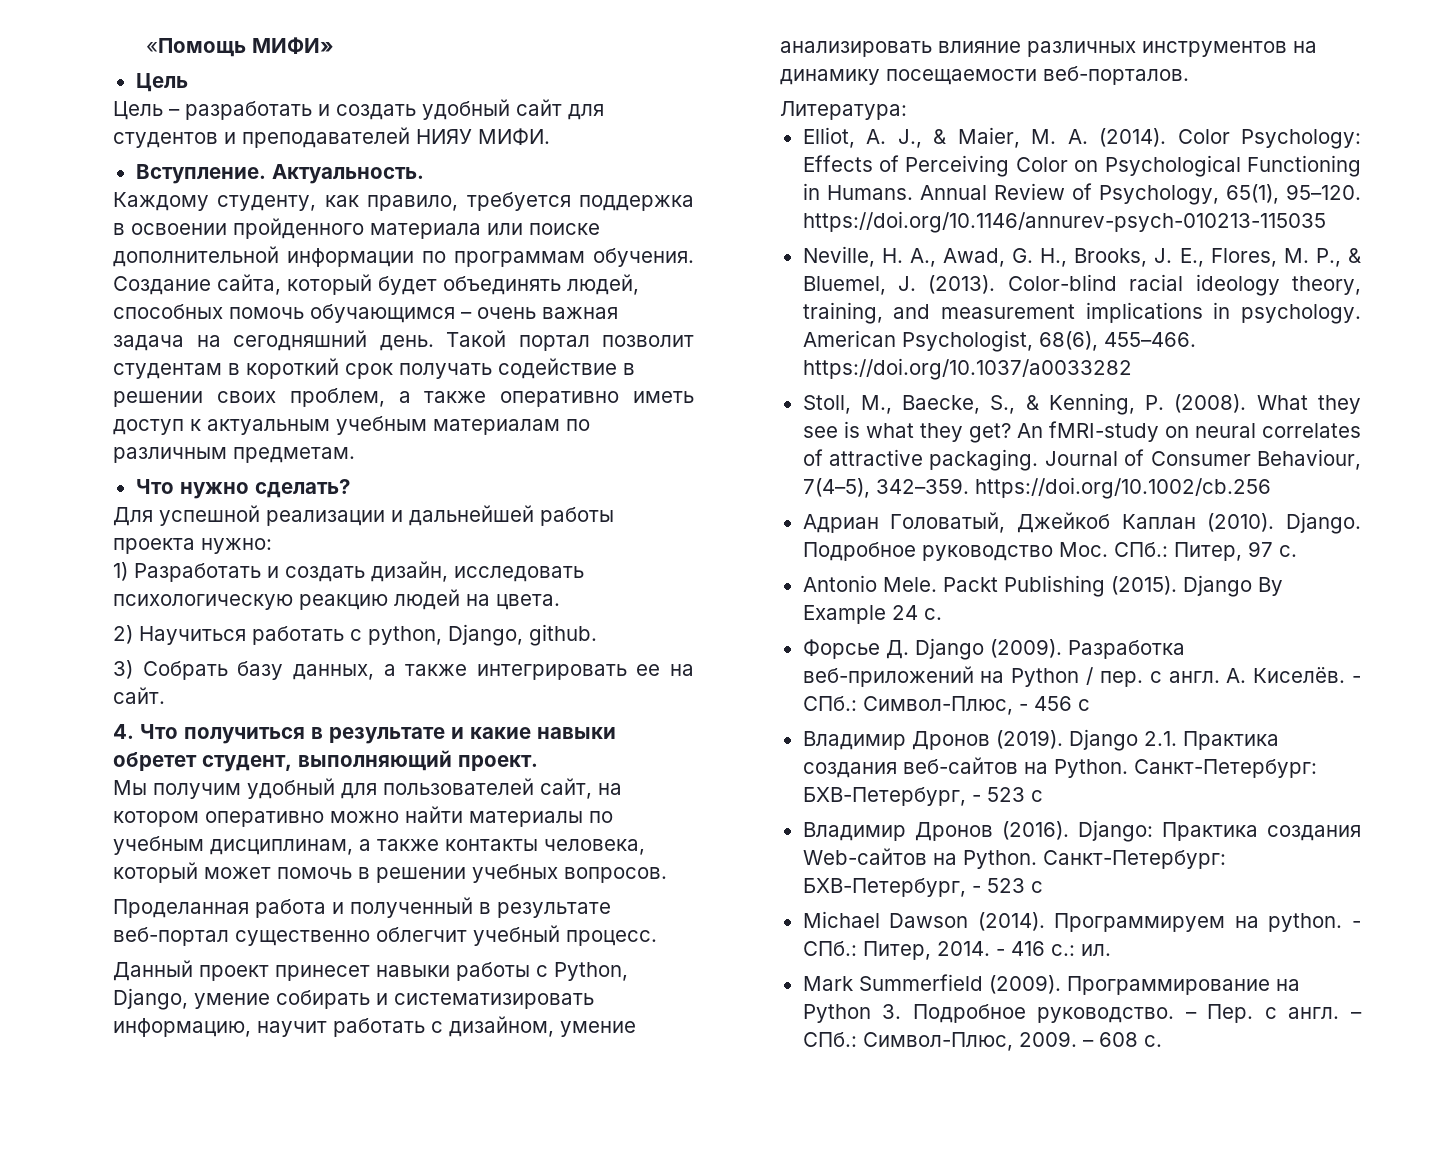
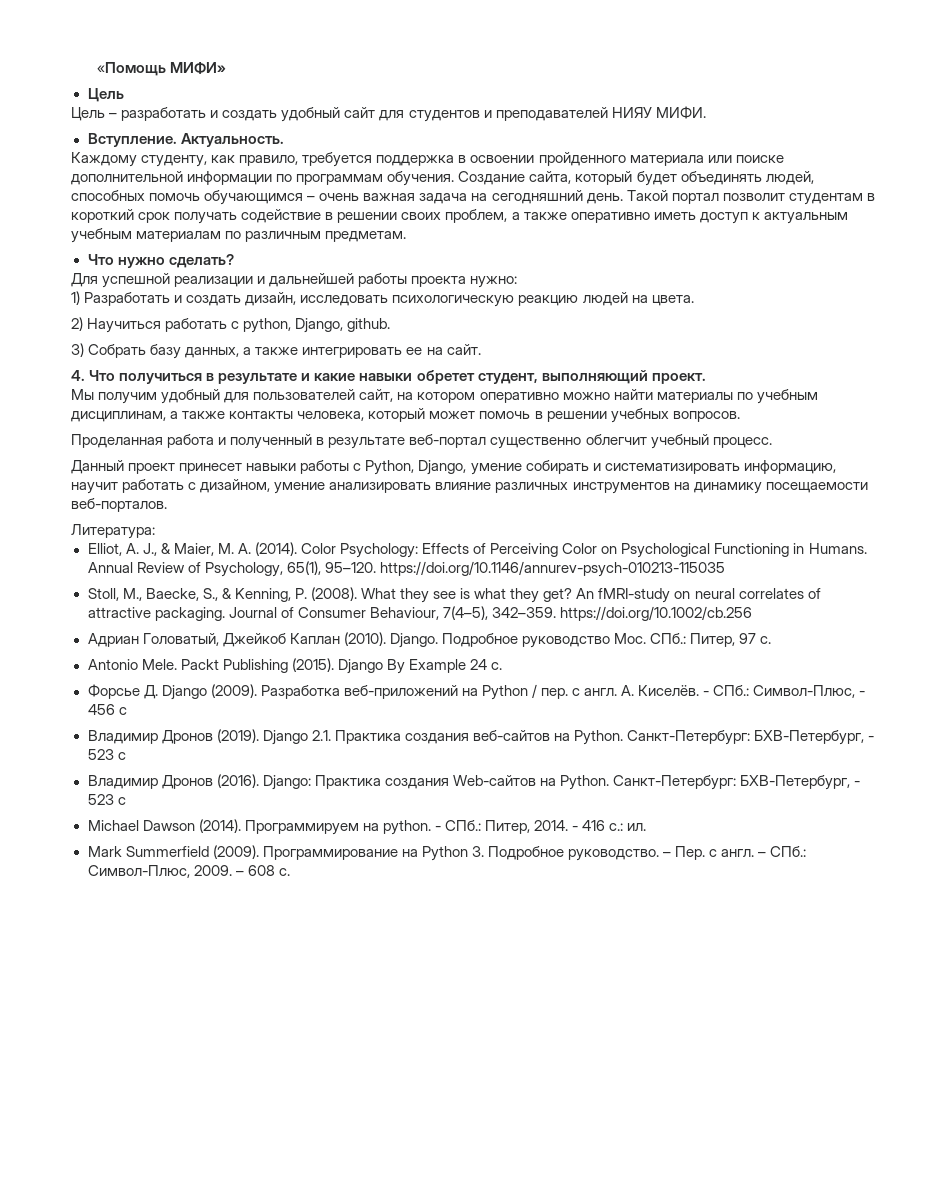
- Neville, H. A., Awad, G. H., Brooks, J. E., Flores, M. P., & Bluemel, J. (2013). Color-blind racial ideology theory, training, and measurement implications in psychology. American Psychologist, 68(6), 455–466. https://doi.org/10.1037/a0033282

